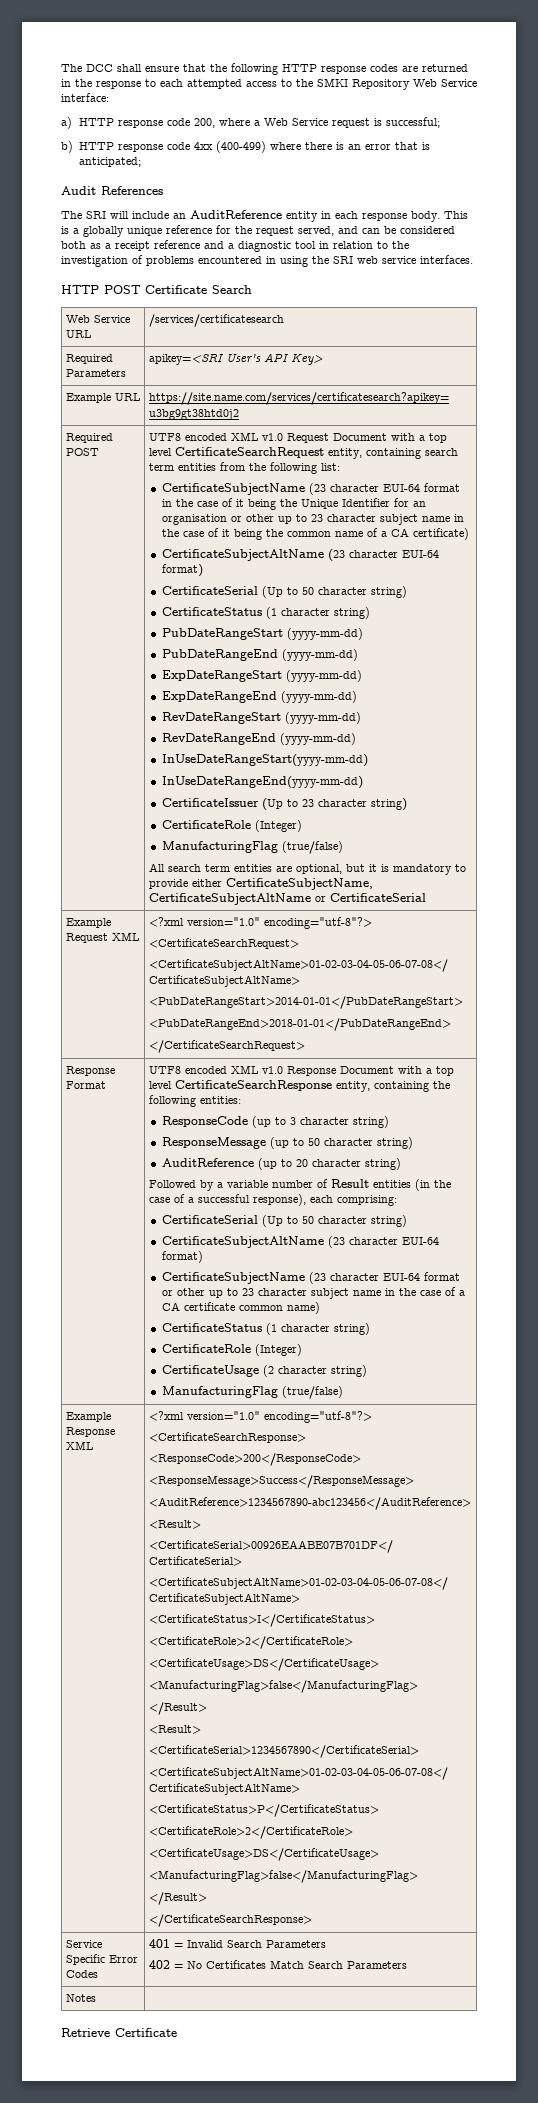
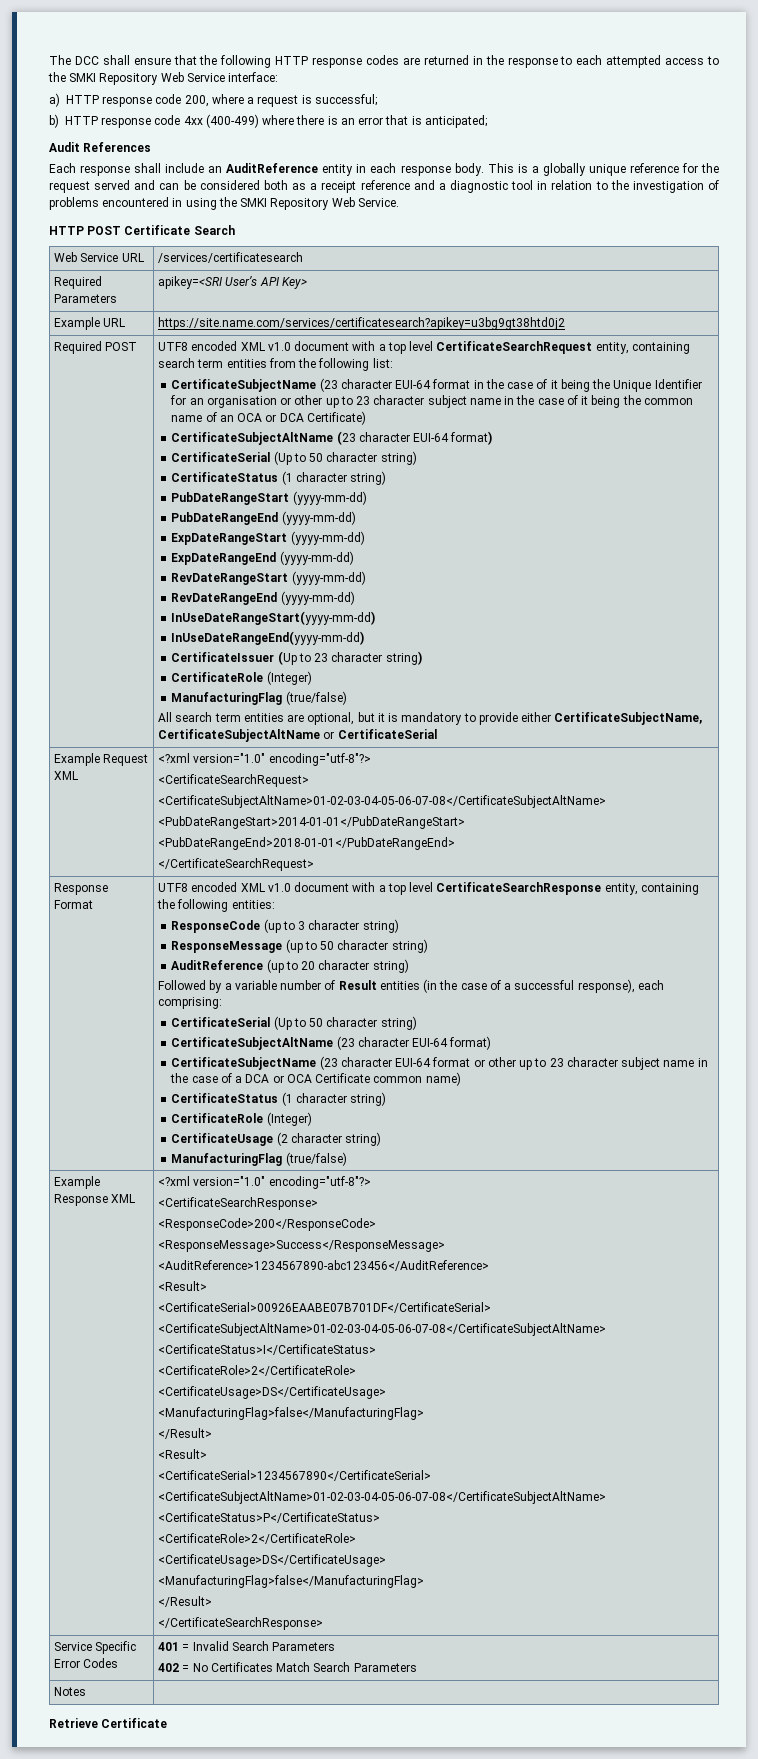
- a) HTTP response code 200, where a Web Service request is successful;
+ a) HTTP response code 200, where a request is successful;
- The SRI will include an AuditReference entity in each response body.
+ Each response shall include an AuditReference entity in each response body.
- This is a globally unique reference for the request served, and can be considered both as a receipt reference and a diagnostic tool in relation to the investigation of problems encountered in using the SRI web service interfaces.
+ This is a globally unique reference for the request served and can be considered both as a receipt reference and a diagnostic tool in relation to the investigation of problems encountered in using the SMKI Repository Web Service.
- UTF8 encoded XML v1.0 Request Document with a top level CertificateSearchRequest entity, containing search term entities from the following list:
+ UTF8 encoded XML v1.0 document with a top level CertificateSearchRequest entity, containing search term entities from the following list:
- CertificateSubjectName (23 character EUI-64 format in the case of it being the Unique Identifier for an organisation or other up to 23 character subject name in the case of it being the common name of a CA certificate)
+ CertificateSubjectName (23 character EUI-64 format in the case of it being the Unique Identifier for an organisation or other up to 23 character subject name in the case of it being the common name of an OCA or DCA Certificate)
- UTF8 encoded XML v1.0 Response Document with a top level CertificateSearchResponse entity, containing the following entities:
+ UTF8 encoded XML v1.0 document with a top level CertificateSearchResponse entity, containing the following entities:
- CertificateSubjectName (23 character EUI-64 format or other up to 23 character subject name in the case of a CA certificate common name)
+ CertificateSubjectName (23 character EUI-64 format or other up to 23 character subject name in the case of a DCA or OCA Certificate common name)

